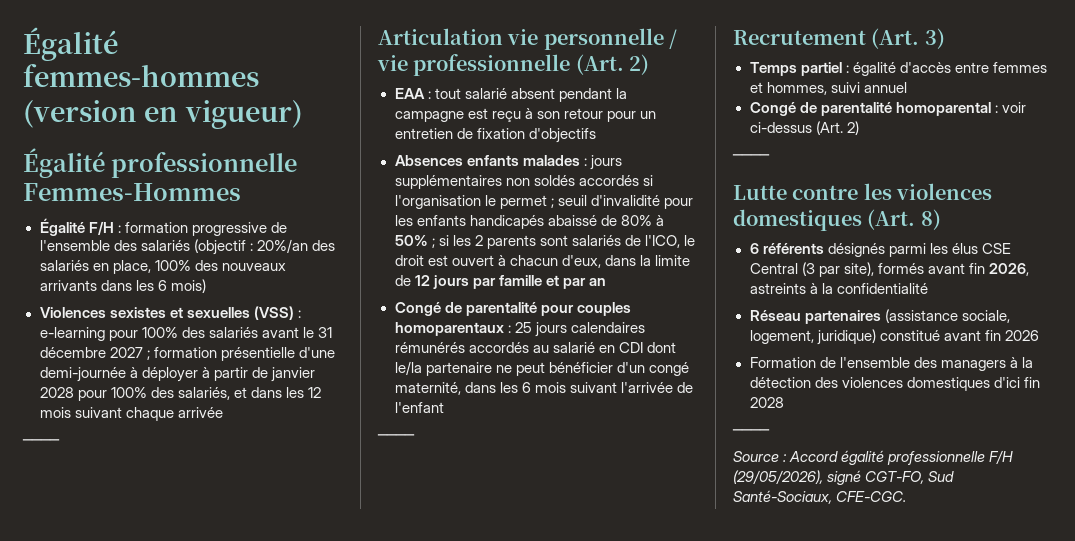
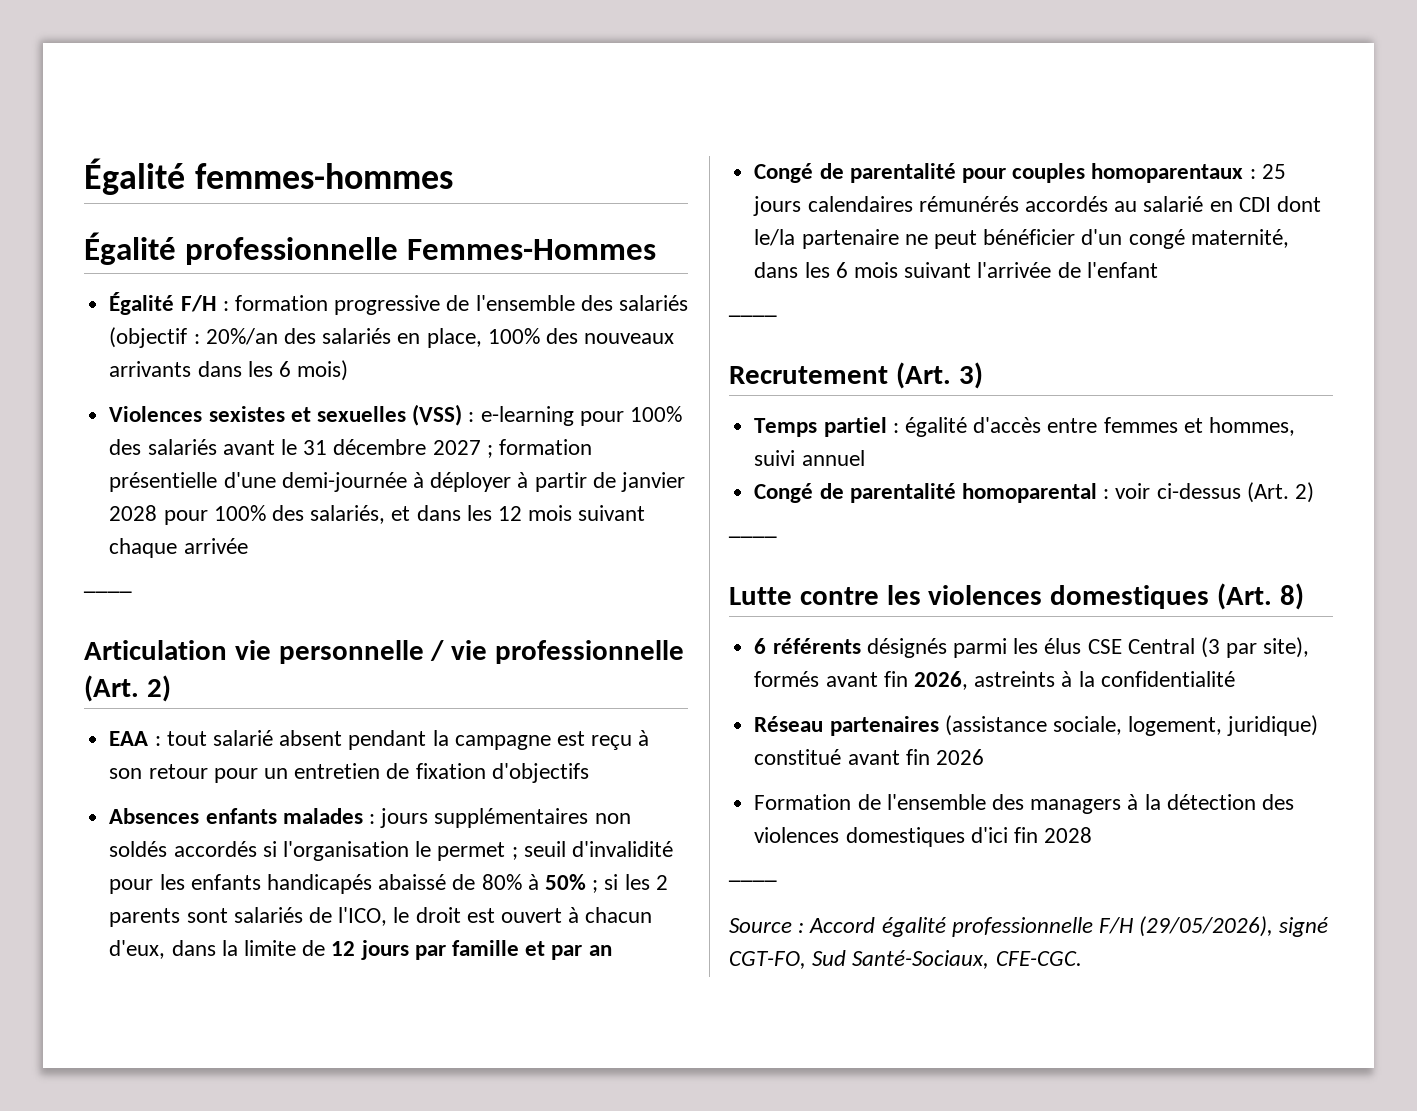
- Égalité femmes-hommes (version en vigueur)
+ Égalité femmes-hommes

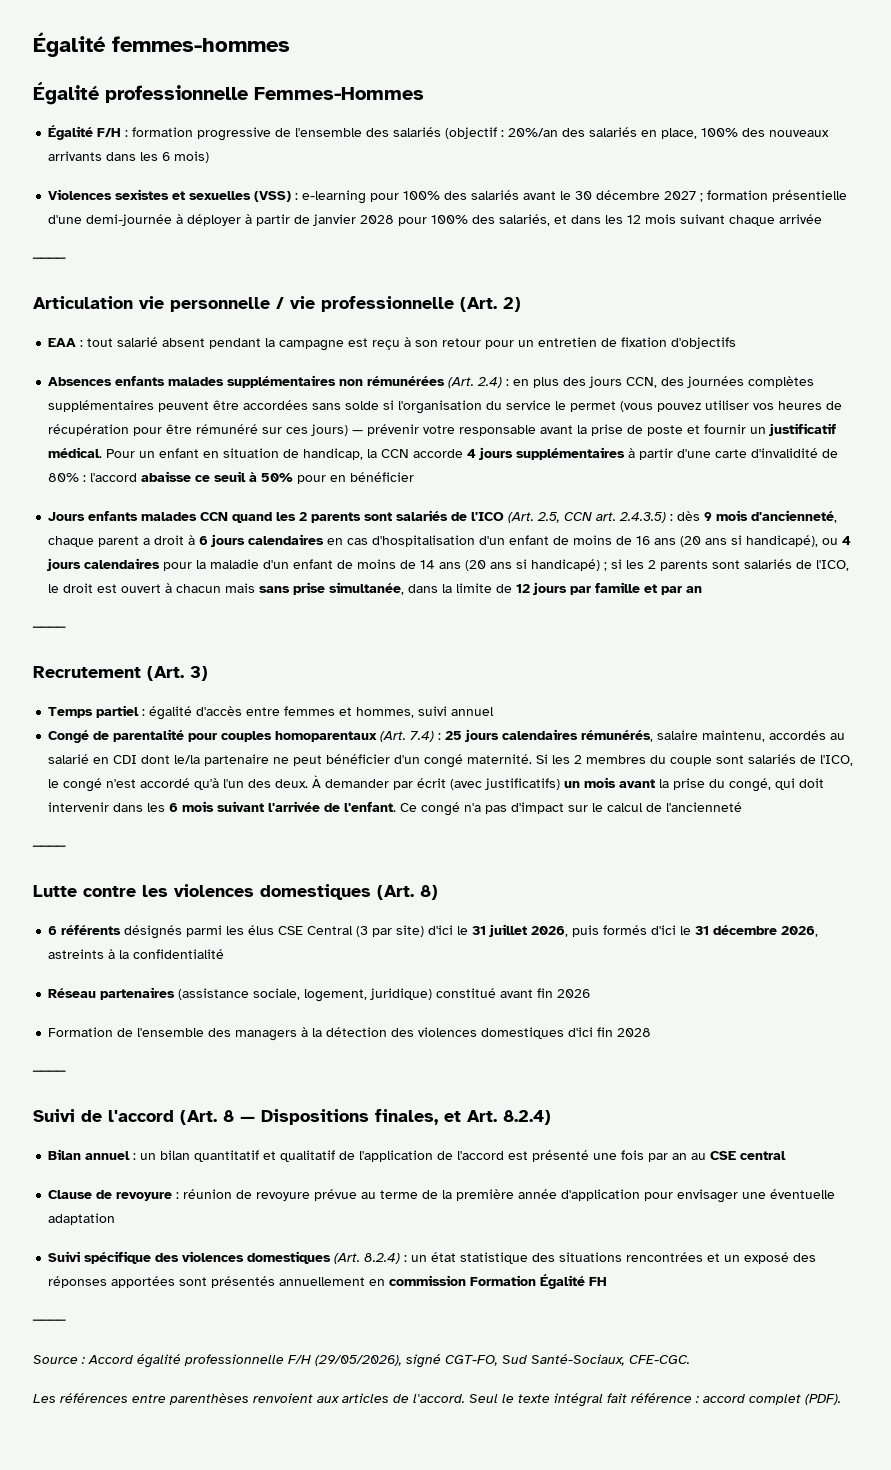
- Violences sexistes et sexuelles (VSS) : e-learning pour 100% des salariés avant le 31 décembre 2027 ; formation présentielle d'une demi-journée à déployer à partir de janvier 2028 pour 100% des salariés, et dans les 12 mois suivant chaque arrivée
+ Violences sexistes et sexuelles (VSS) : e-learning pour 100% des salariés avant le 30 décembre 2027 ; formation présentielle d'une demi-journée à déployer à partir de janvier 2028 pour 100% des salariés, et dans les 12 mois suivant chaque arrivée
- Absences enfants malades : jours supplémentaires non soldés accordés si l'organisation le permet ; seuil d'invalidité pour les enfants handicapés abaissé de 80% à 50% ; si les 2 parents sont salariés de l'ICO, le droit est ouvert à chacun d'eux, dans la limite de 12 jours par famille et par an
+ Absences enfants malades supplémentaires non rémunérées (Art. 2.4) : en plus des jours CCN, des journées complètes supplémentaires peuvent être accordées sans solde si l'organisation du service le permet (vous pouvez utiliser vos heures de récupération pour être rémunéré sur ces jours) — prévenir votre responsable avant la prise de poste et fournir un justificatif médical. Pour un enfant en situation de handicap, la CCN accorde 4 jours supplémentaires à partir d'une carte d'invalidité de 80% : l'accord abaisse ce seuil à 50% pour en bénéficier
+ Jours enfants malades CCN quand les 2 parents sont salariés de l'ICO (Art. 2.5, CCN art. 2.4.3.5) : dès 9 mois d'ancienneté, chaque parent a droit à 6 jours calendaires en cas d'hospitalisation d'un enfant de moins de 16 ans (20 ans si handicapé), ou 4 jours calendaires pour la maladie d'un enfant de moins de 14 ans (20 ans si handicapé) ; si les 2 parents sont salariés de l'ICO, le droit est ouvert à chacun mais sans prise simultanée, dans la limite de 12 jours par famille et par an
- Congé de parentalité pour couples homoparentaux : 25 jours calendaires rémunérés accordés au salarié en CDI dont le/la partenaire ne peut bénéficier d'un congé maternité, dans les 6 mois suivant l'arrivée de l'enfant
- Congé de parentalité homoparental : voir ci-dessus (Art. 2)
+ Congé de parentalité pour couples homoparentaux (Art. 7.4) : 25 jours calendaires rémunérés, salaire maintenu, accordés au salarié en CDI dont le/la partenaire ne peut bénéficier d'un congé maternité. Si les 2 membres du couple sont salariés de l'ICO, le congé n'est accordé qu'à l'un des deux. À demander par écrit (avec justificatifs) un mois avant la prise du congé, qui doit intervenir dans les 6 mois suivant l'arrivée de l'enfant. Ce congé n'a pas d'impact sur le calcul de l'ancienneté
- 6 référents désignés parmi les élus CSE Central (3 par site), formés avant fin 2026, astreints à la confidentialité
+ 6 référents désignés parmi les élus CSE Central (3 par site) d'ici le 31 juillet 2026, puis formés d'ici le 31 décembre 2026, astreints à la confidentialité
+ Suivi de l'accord (Art. 8 — Dispositions finales, et Art. 8.2.4)
+ Bilan annuel : un bilan quantitatif et qualitatif de l'application de l'accord est présenté une fois par an au CSE central
+ Clause de revoyure : réunion de revoyure prévue au terme de la première année d'application pour envisager une éventuelle adaptation
+ Suivi spécifique des violences domestiques (Art. 8.2.4) : un état statistique des situations rencontrées et un exposé des réponses apportées sont présentés annuellement en commission Formation Égalité FH
+ ────
+ Les références entre parenthèses renvoient aux articles de l'accord. Seul le texte intégral fait référence : accord complet (PDF).

